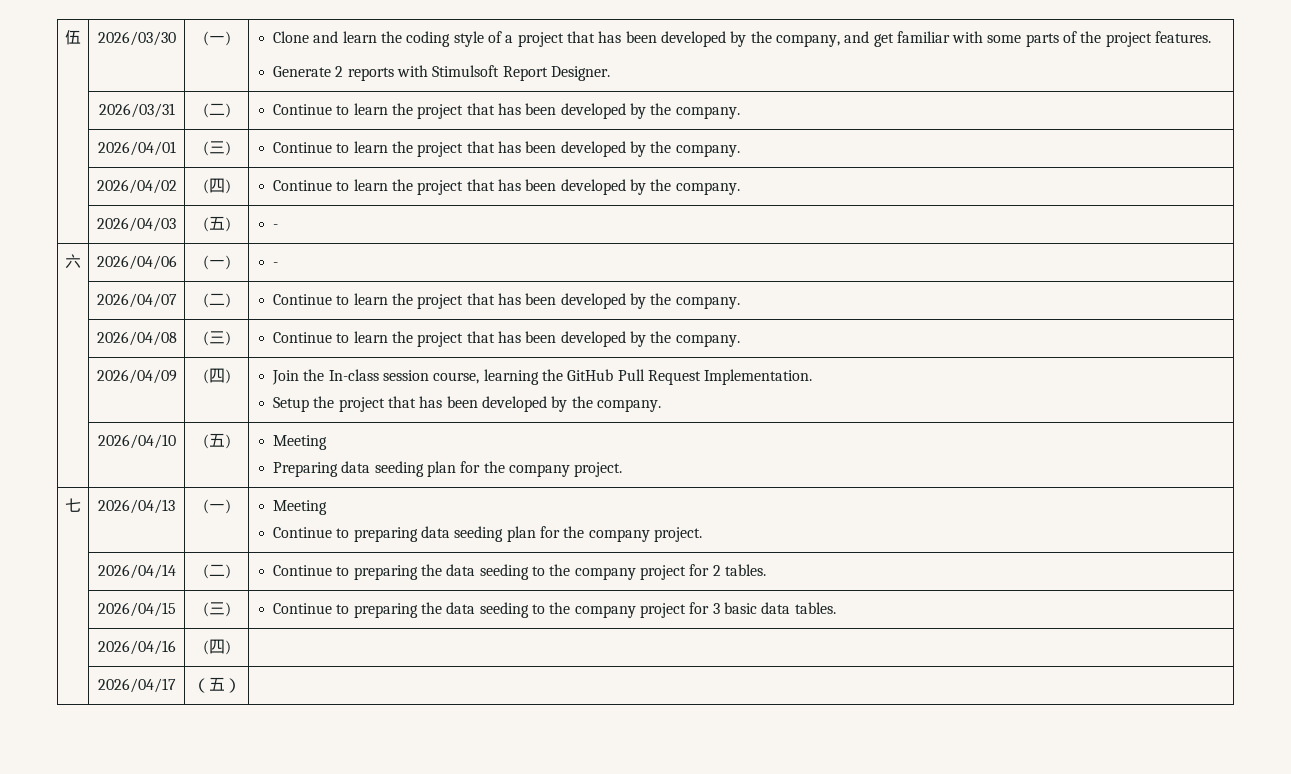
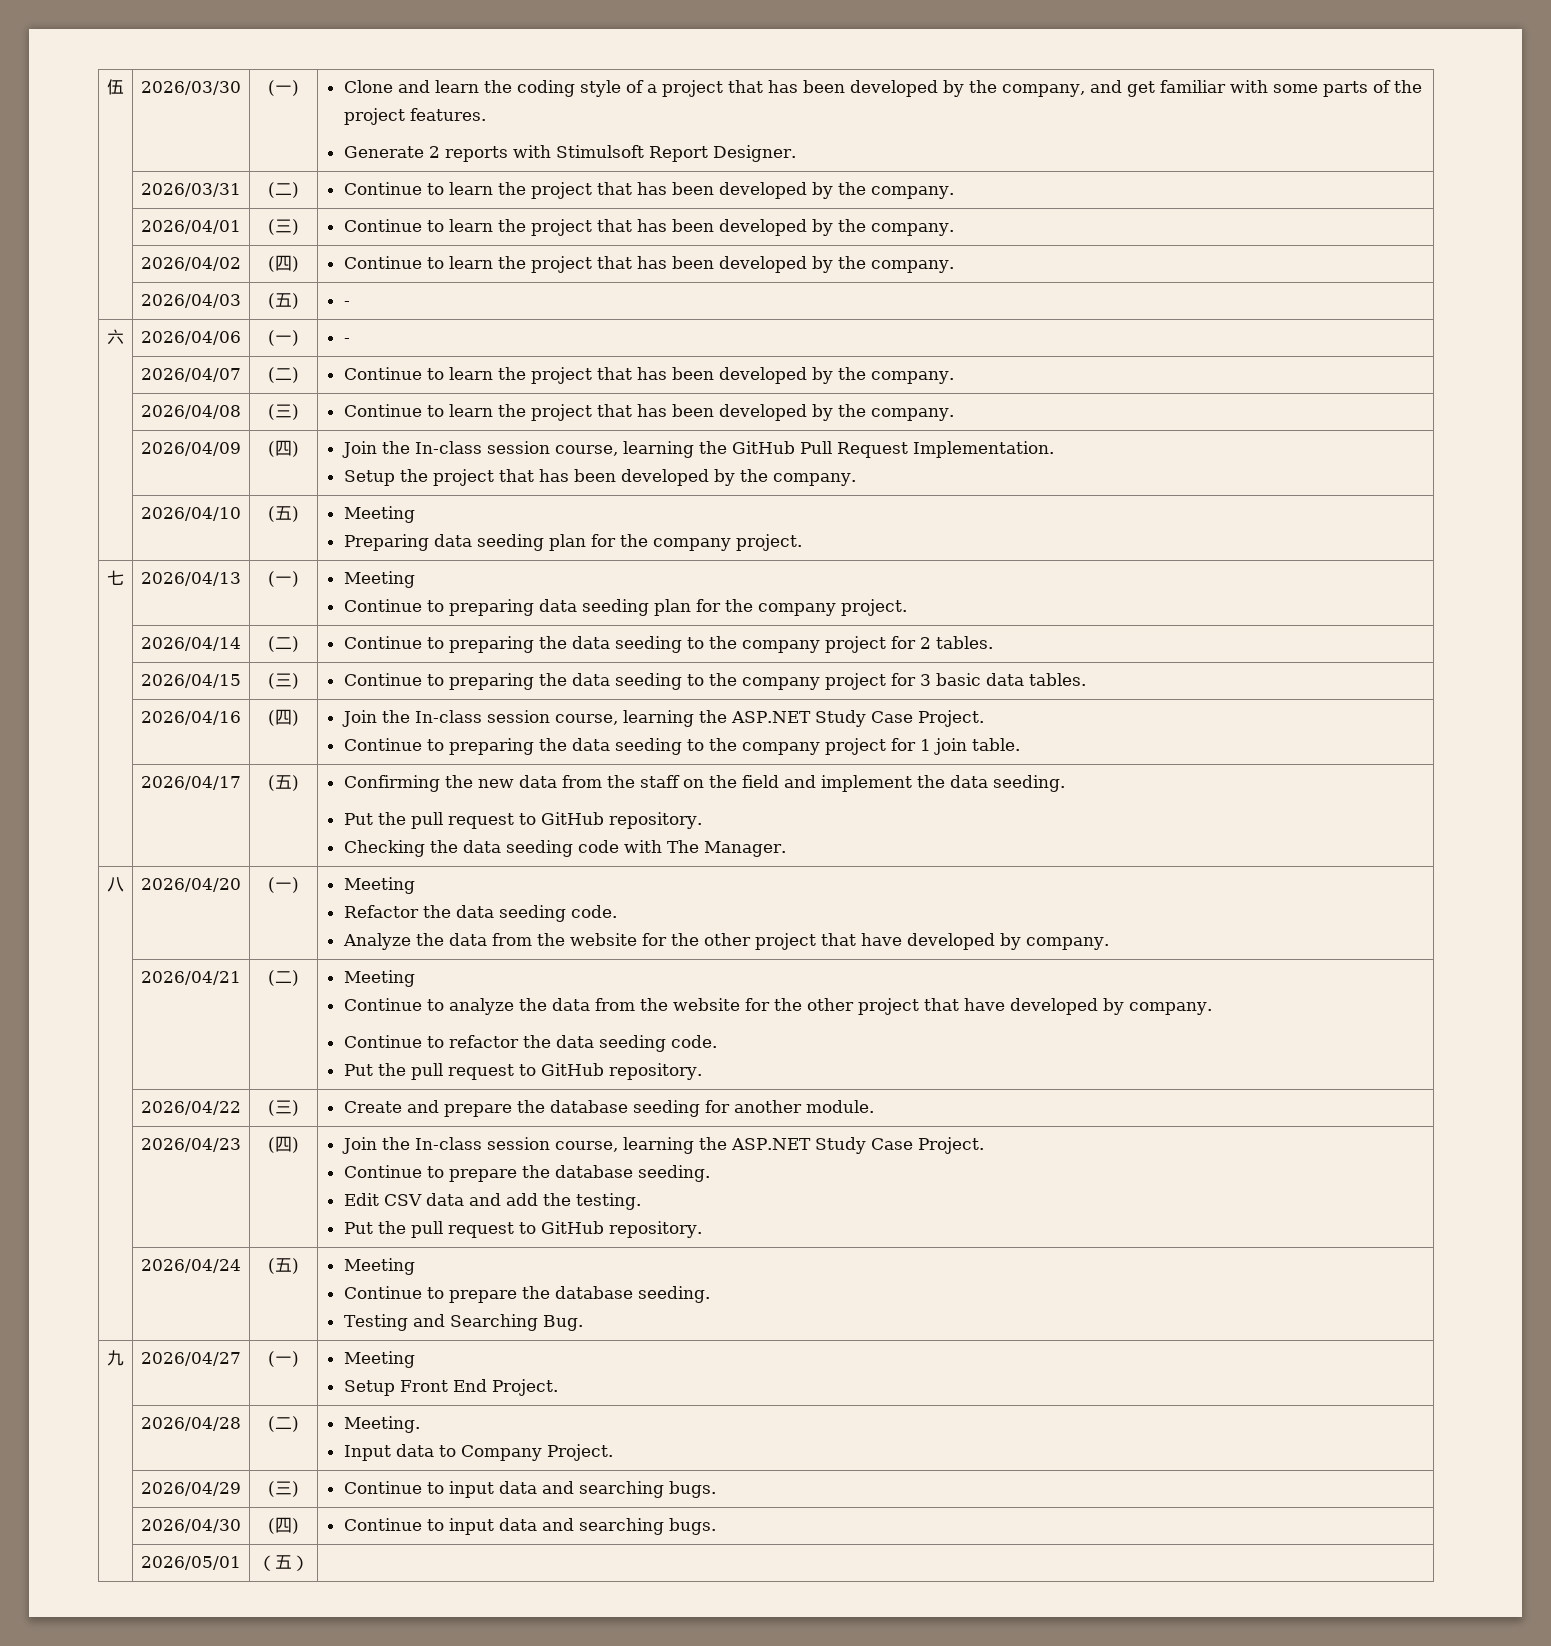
- | 2026/04/16 | (四) |
- | 2026/04/17 | （五） |
+ | 2026/04/16 | (四) | Join the In-class session course, learning the ASP.NET Study Case Project.
+ Continue to preparing the data seeding to the company project for 1 join table.
+ | 2026/04/17 | (五) | Confirming the new data from the staff on the field and implement the data seeding.
+ Put the pull request to GitHub repository.
+ Checking the data seeding code with The Manager.
+ 八 | 2026/04/20 | (一) | Meeting
+ Refactor the data seeding code.
+ Analyze the data from the website for the other project that have developed by company.
+ | 2026/04/21 | (二) | Meeting
+ Continue to analyze the data from the website for the other project that have developed by company.
+ Continue to refactor the data seeding code.
+ Put the pull request to GitHub repository.
+ | 2026/04/22 | (三) | Create and prepare the database seeding for another module.
+ | 2026/04/23 | (四) | Join the In-class session course, learning the ASP.NET Study Case Project.
+ Continue to prepare the database seeding.
+ Edit CSV data and add the testing.
+ Put the pull request to GitHub repository.
+ | 2026/04/24 | (五) | Meeting
+ Continue to prepare the database seeding.
+ Testing and Searching Bug.
+ 九 | 2026/04/27 | (一) | Meeting
+ Setup Front End Project.
+ | 2026/04/28 | (二) | Meeting.
+ Input data to Company Project.
+ | 2026/04/29 | (三) | Continue to input data and searching bugs.
+ | 2026/04/30 | (四) | Continue to input data and searching bugs.
+ | 2026/05/01 | （五） |

